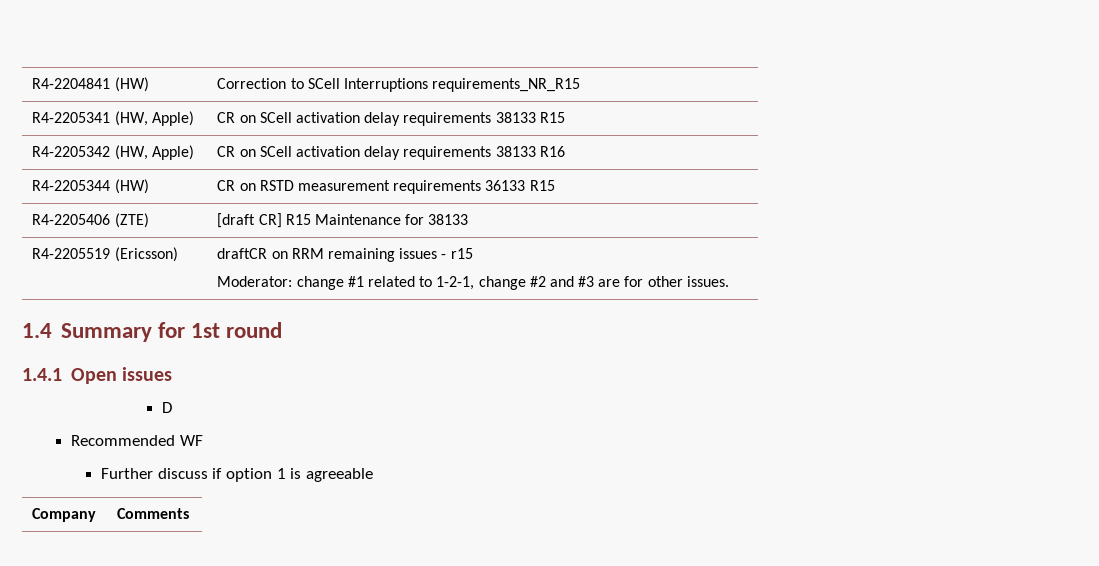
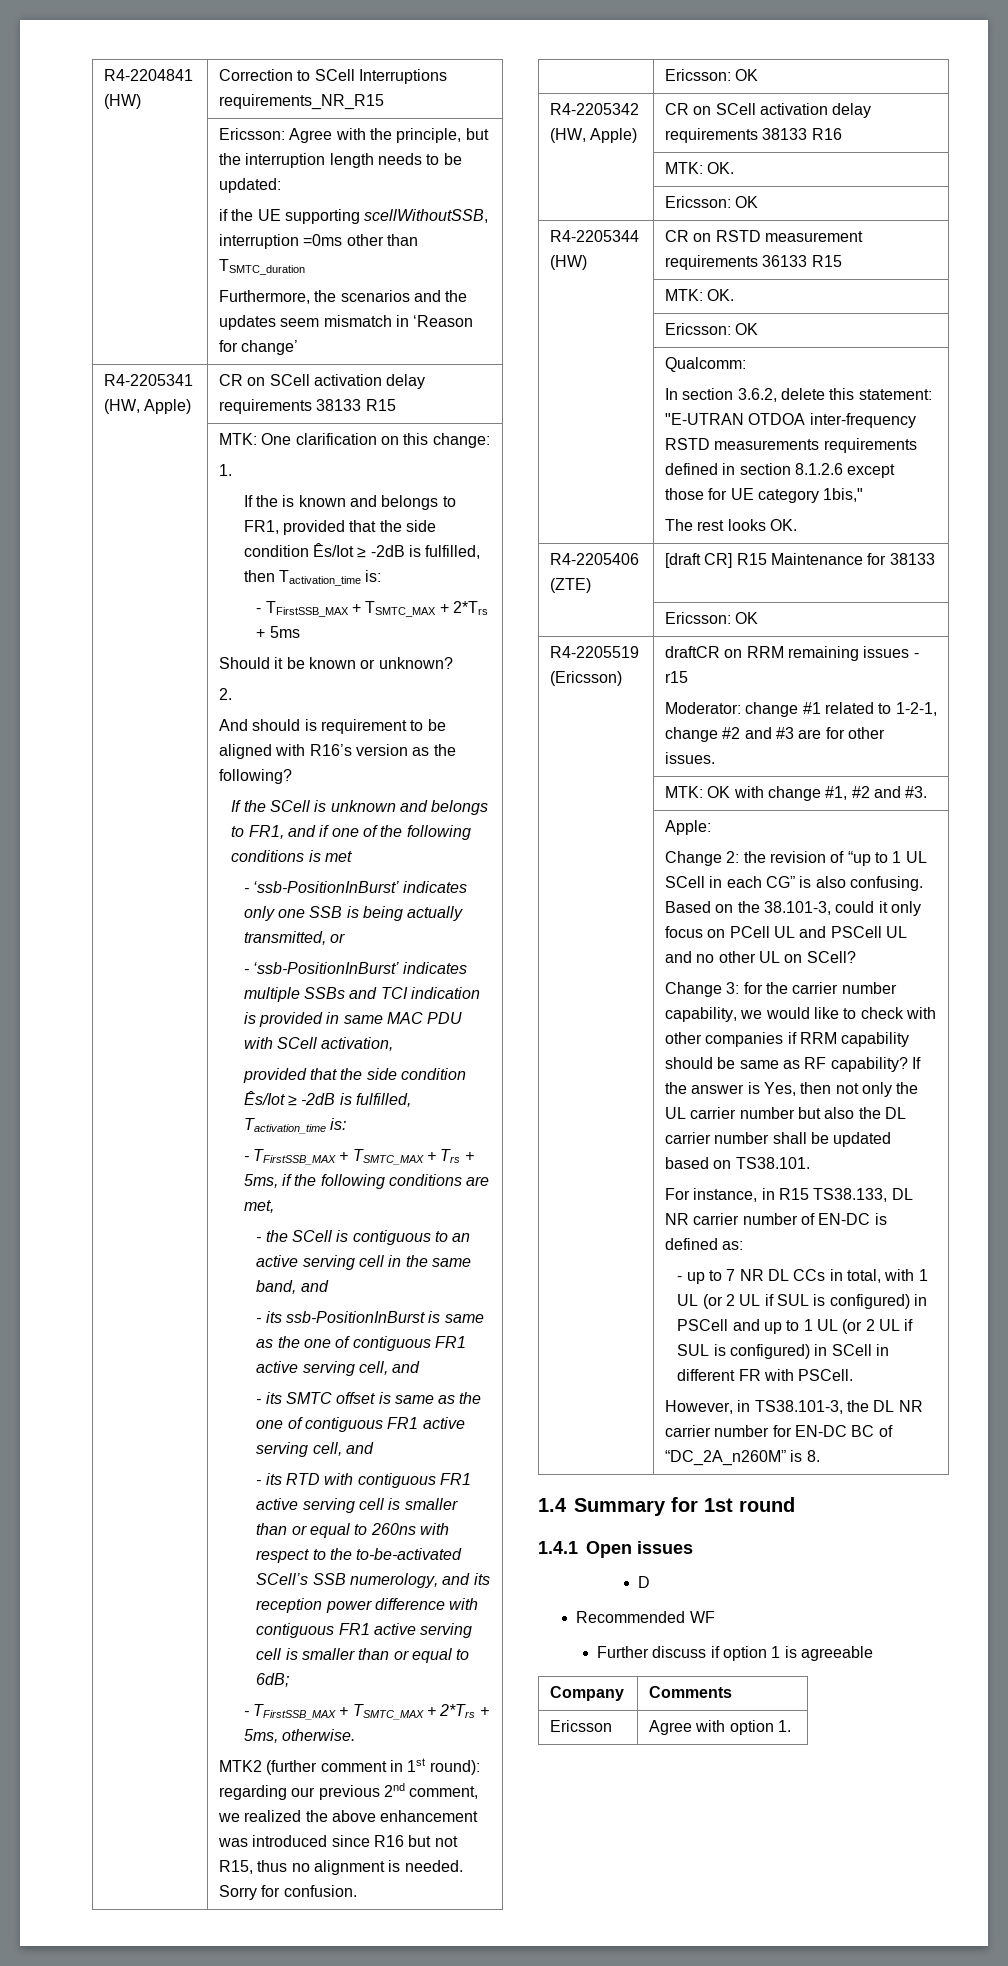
+ | Ericsson: Agree with the principle, but the interruption length needs to be updated:
+ if the UE supporting scellWithoutSSB, interruption =0ms other than TSMTC_duration
+ Furthermore, the scenarios and the updates seem mismatch in ‘Reason for change’
+ MTK: One clarification on this change:
+ 1.
+ If the is known and belongs to FR1, provided that the side condition Ês/Iot ≥ -2dB is fulfilled, then Tactivation_time is:
+ - TFirstSSB_MAX + TSMTC_MAX + 2*Trs + 5ms
+ Should it be known or unknown?
+ 2.
+ And should is requirement to be aligned with R16’s version as the following?
+ If the SCell is unknown and belongs to FR1, and if one of the following conditions is met
+ - ‘ssb-PositionInBurst’ indicates only one SSB is being actually transmitted, or
+ - ‘ssb-PositionInBurst’ indicates multiple SSBs and TCI indication is provided in same MAC PDU with SCell activation,
+ provided that the side condition Ês/Iot ≥ -2dB is fulfilled, Tactivation_time is:
+ - TFirstSSB_MAX + TSMTC_MAX + Trs + 5ms, if the following conditions are met,
+ - the SCell is contiguous to an active serving cell in the same band, and
+ - its ssb-PositionInBurst is same as the one of contiguous FR1 active serving cell, and
+ - its SMTC offset is same as the one of contiguous FR1 active serving cell, and
+ - its RTD with contiguous FR1 active serving cell is smaller than or equal to 260ns with respect to the to-be-activated SCell’s SSB numerology, and its reception power difference with contiguous FR1 active serving cell is smaller than or equal to 6dB;
+ - TFirstSSB_MAX + TSMTC_MAX + 2*Trs + 5ms, otherwise.
+ MTK2 (further comment in 1st round): regarding our previous 2nd comment, we realized the above enhancement was introduced since R16 but not R15, thus no alignment is needed. Sorry for confusion.
+ | Ericsson: OK
  R4-2205342 (HW, Apple) | CR on SCell activation delay requirements 38133 R16
+ | MTK: OK.
+ | Ericsson: OK
  R4-2205344 (HW) | CR on RSTD measurement requirements 36133 R15
+ | MTK: OK.
+ | Ericsson: OK
+ | Qualcomm:
+ In section 3.6.2, delete this statement: "E-UTRAN OTDOA inter-frequency RSTD measurements requirements defined in section 8.1.2.6 except those for UE category 1bis,"
+ The rest looks OK.
  R4-2205406 (ZTE) | [draft CR] R15 Maintenance for 38133
+ | Ericsson: OK
+ | MTK: OK with change #1, #2 and #3.
+ | Apple:
+ Change 2: the revision of “up to 1 UL SCell in each CG” is also confusing. Based on the 38.101-3, could it only focus on PCell UL and PSCell UL and no other UL on SCell?
+ Change 3: for the carrier number capability, we would like to check with other companies if RRM capability should be same as RF capability? If the answer is Yes, then not only the UL carrier number but also the DL carrier number shall be updated based on TS38.101.
+ For instance, in R15 TS38.133, DL NR carrier number of EN-DC is defined as:
+ - up to 7 NR DL CCs in total, with 1 UL (or 2 UL if SUL is configured) in PSCell and up to 1 UL (or 2 UL if SUL is configured) in SCell in different FR with PSCell.
+ However, in TS38.101-3, the DL NR carrier number for EN-DC BC of “DC_2A_n260M” is 8.
+ Ericsson | Agree with option 1.

